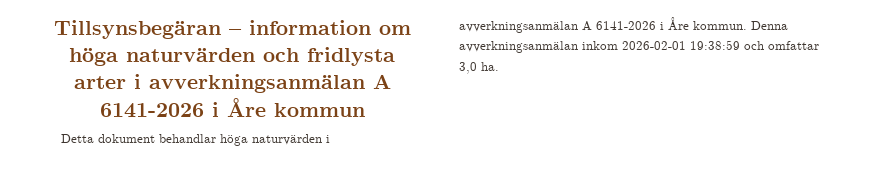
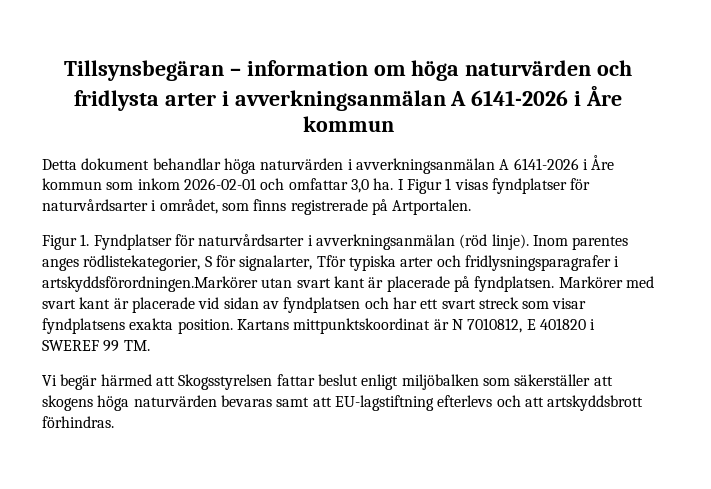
- Detta dokument behandlar höga naturvärden i avverkningsanmälan A 6141-2026 i Åre kommun. Denna avverkningsanmälan inkom 2026-02-01 19:38:59 och omfattar 3,0 ha.
+ Detta dokument behandlar höga naturvärden i avverkningsanmälan A 6141-2026 i Åre kommun som inkom 2026-02-01 och omfattar 3,0 ha.
+ I Figur 1 visas fyndplatser för naturvårdsarter i området, som finns registrerade på Artportalen.
+ Figur 1. Fyndplatser för naturvårdsarter i avverkningsanmälan (röd linje). Inom parentes anges rödlistekategorier, S för signalarter, Tför typiska arter och fridlysningsparagrafer i artskyddsförordningen.Markörer utan svart kant är placerade på fyndplatsen. Markörer med svart kant är placerade vid sidan av fyndplatsen och har ett svart streck som visar fyndplatsens exakta position. Kartans mittpunktskoordinat är N 7010812, E 401820 i SWEREF 99 TM.
+ Vi begär härmed att Skogsstyrelsen fattar beslut enligt miljöbalken som säkerställer att skogens höga naturvärden bevaras samt att EU-lagstiftning efterlevs och att artskyddsbrott förhindras.

